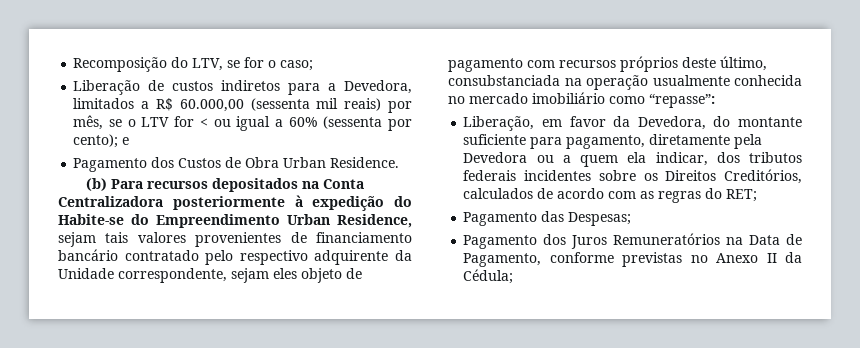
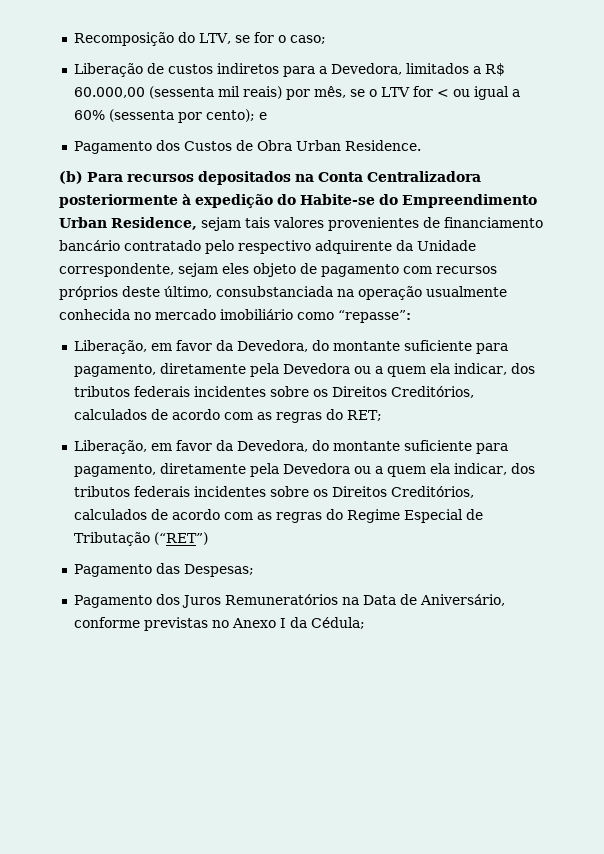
+ Liberação, em favor da Devedora, do montante suficiente para pagamento, diretamente pela Devedora ou a quem ela indicar, dos tributos federais incidentes sobre os Direitos Creditórios, calculados de acordo com as regras do Regime Especial de Tributação (“RET”)
- Pagamento dos Juros Remuneratórios na Data de Pagamento, conforme previstas no Anexo II da Cédula;
+ Pagamento dos Juros Remuneratórios na Data de Aniversário, conforme previstas no Anexo I da Cédula;

